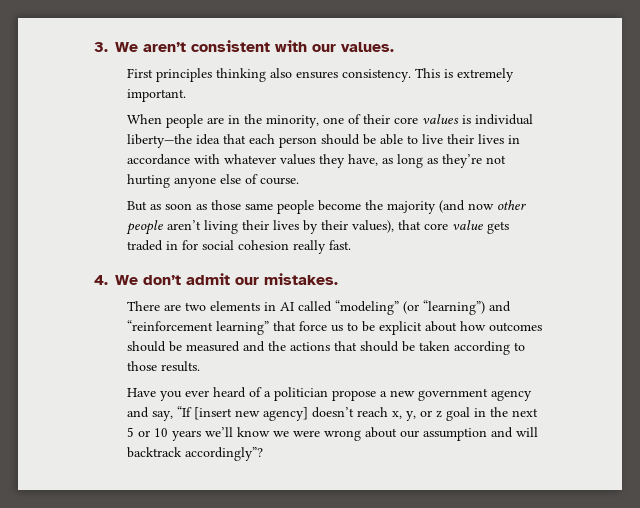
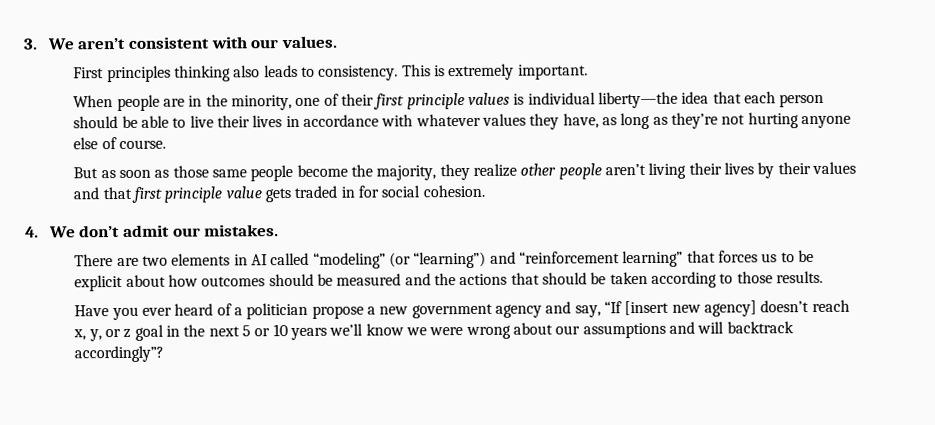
- First principles thinking also ensures consistency.
+ First principles thinking also leads to consistency.
- When people are in the minority, one of their core values is individual liberty—the idea that each person should be able to live their lives in accordance with whatever values they have, as long as they’re not hurting anyone else of course.
+ When people are in the minority, one of their first principle values is individual liberty—the idea that each person should be able to live their lives in accordance with whatever values they have, as long as they’re not hurting anyone else of course.
- But as soon as those same people become the majority (and now other people aren’t living their lives by their values), that core value gets traded in for social cohesion really fast.
+ But as soon as those same people become the majority, they realize other people aren’t living their lives by their values and that first principle value gets traded in for social cohesion.
- There are two elements in AI called “modeling” (or “learning”) and “reinforcement learning” that force us to be explicit about how outcomes should be measured and the actions that should be taken according to those results.
+ There are two elements in AI called “modeling” (or “learning”) and “reinforcement learning” that forces us to be explicit about how outcomes should be measured and the actions that should be taken according to those results.
- Have you ever heard of a politician propose a new government agency and say, “If [insert new agency] doesn’t reach x, y, or z goal in the next 5 or 10 years we’ll know we were wrong about our assumption and will backtrack accordingly”?
+ Have you ever heard of a politician propose a new government agency and say, “If [insert new agency] doesn’t reach x, y, or z goal in the next 5 or 10 years we’ll know we were wrong about our assumptions and will backtrack accordingly”?

